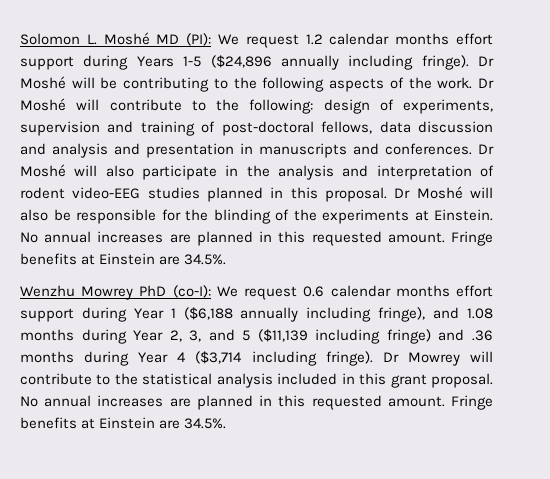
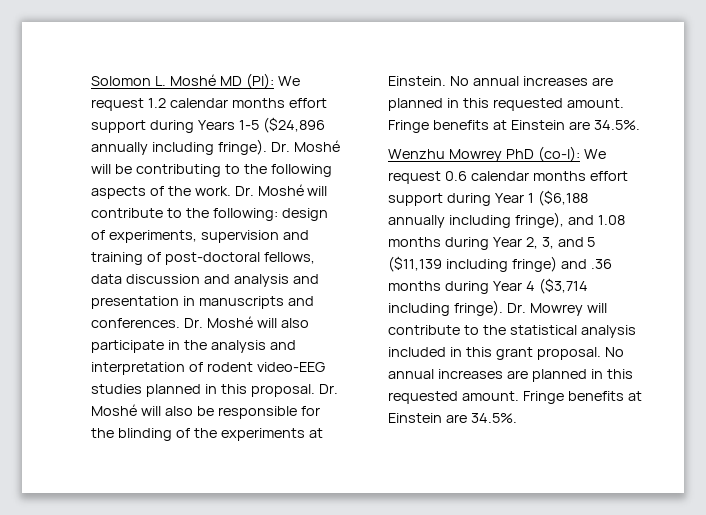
- Dr Moshé will be contributing to the following aspects of the work.
+ Dr. Moshé will be contributing to the following aspects of the work.
- Dr Moshé will contribute to the following: design of experiments, supervision and training of post-doctoral fellows, data discussion and analysis and presentation in manuscripts and conferences.
+ Dr. Moshé will contribute to the following: design of experiments, supervision and training of post-doctoral fellows, data discussion and analysis and presentation in manuscripts and conferences.
- Dr Moshé will also participate in the analysis and interpretation of rodent video-EEG studies planned in this proposal.
+ Dr. Moshé will also participate in the analysis and interpretation of rodent video-EEG studies planned in this proposal.
- Dr Moshé will also be responsible for the blinding of the experiments at Einstein.
+ Dr. Moshé will also be responsible for the blinding of the experiments at Einstein.
- Dr Mowrey will contribute to the statistical analysis included in this grant proposal.
+ Dr. Mowrey will contribute to the statistical analysis included in this grant proposal.

